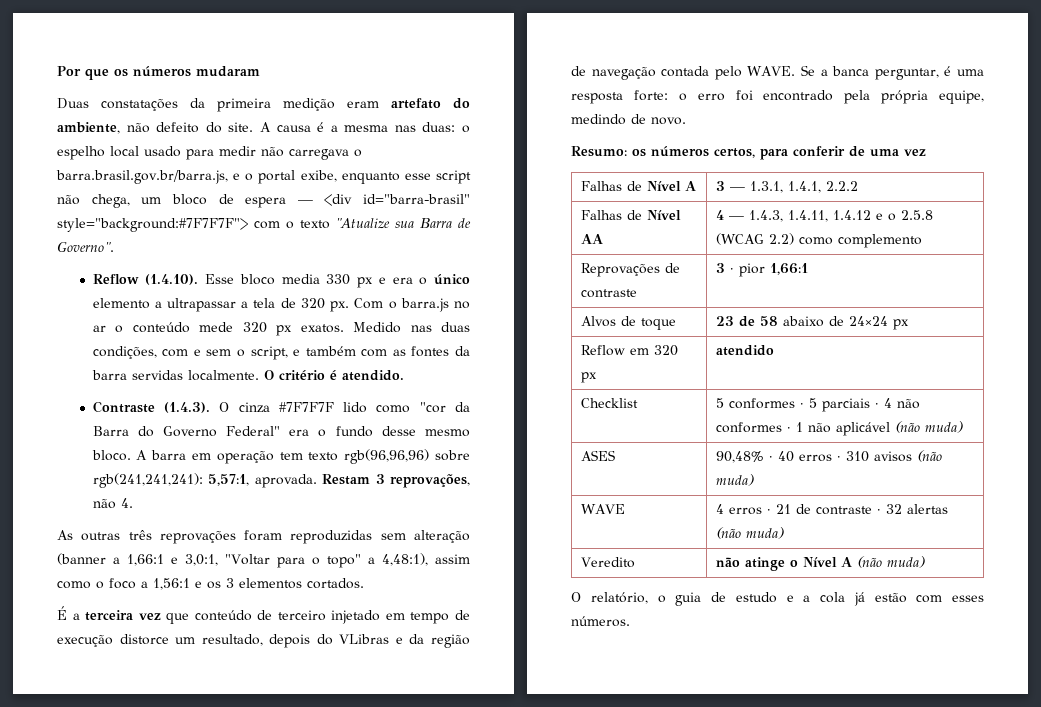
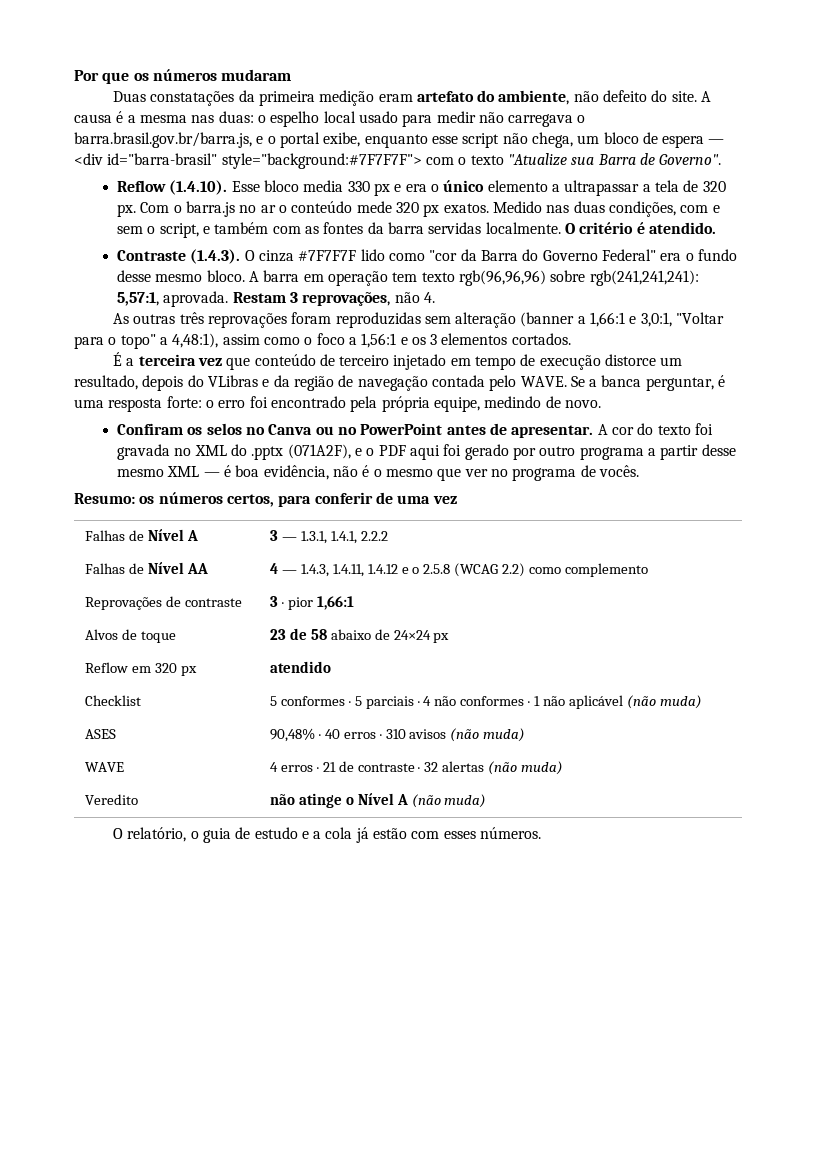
+ Confiram os selos no Canva ou no PowerPoint antes de apresentar. A cor do texto foi gravada no XML do .pptx (071A2F), e o PDF aqui foi gerado por outro programa a partir desse mesmo XML — é boa evidência, não é o mesmo que ver no programa de vocês.

